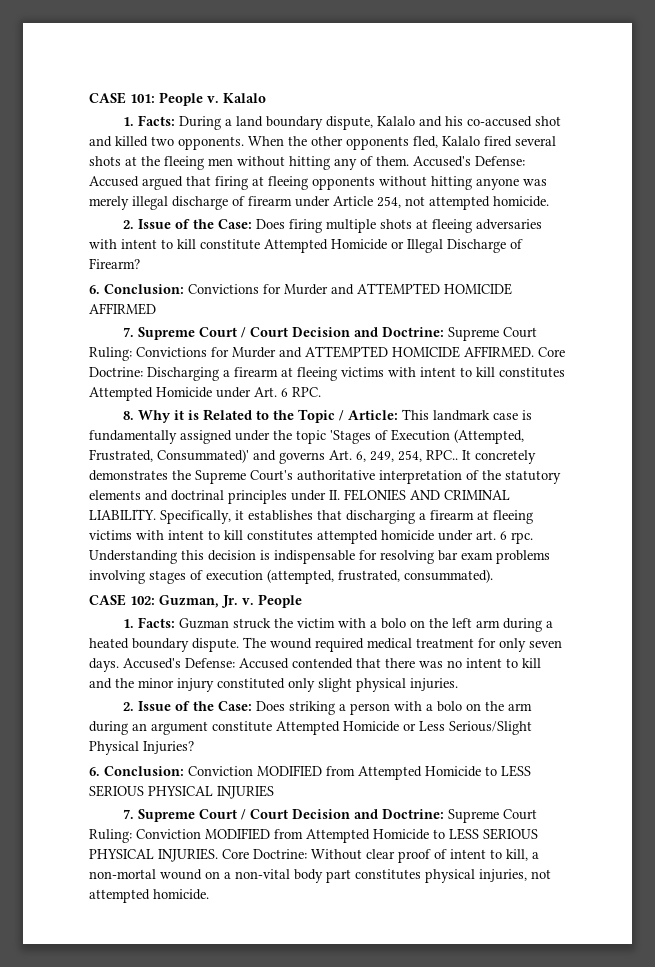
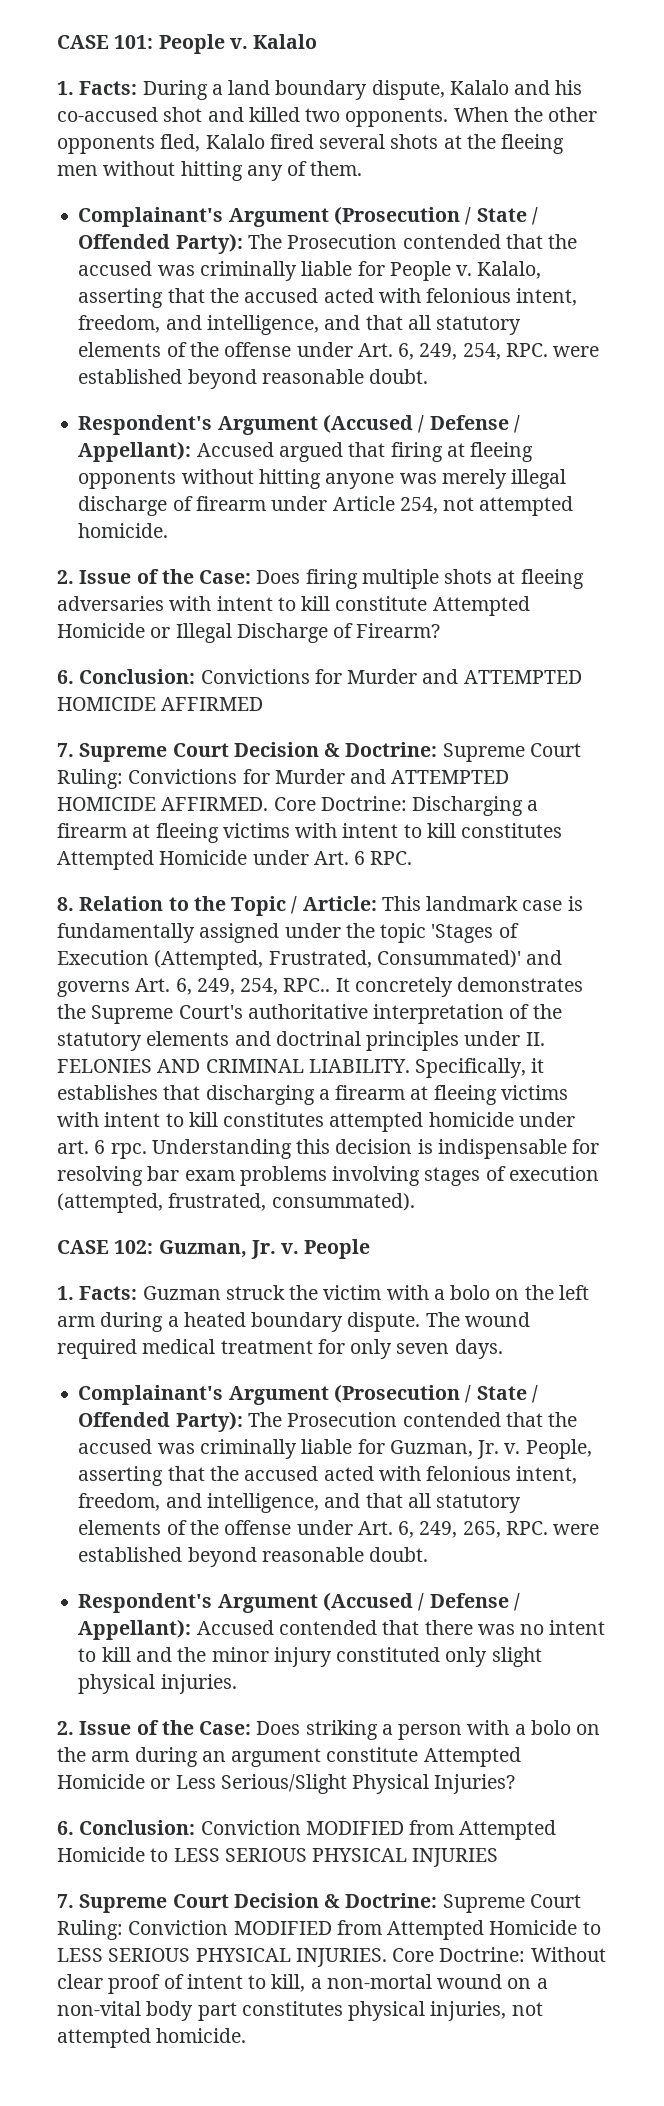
- When the other opponents fled, Kalalo fired several shots at the fleeing men without hitting any of them. Accused's Defense: Accused argued that firing at fleeing opponents without hitting anyone was merely illegal discharge of firearm under Article 254, not attempted homicide.
+ When the other opponents fled, Kalalo fired several shots at the fleeing men without hitting any of them.
+ Complainant's Argument (Prosecution / State / Offended Party): The Prosecution contended that the accused was criminally liable for People v. Kalalo, asserting that the accused acted with felonious intent, freedom, and intelligence, and that all statutory elements of the offense under Art. 6, 249, 254, RPC. were established beyond reasonable doubt.
+ Respondent's Argument (Accused / Defense / Appellant): Accused argued that firing at fleeing opponents without hitting anyone was merely illegal discharge of firearm under Article 254, not attempted homicide.
- 7. Supreme Court / Court Decision and Doctrine: Supreme Court Ruling: Convictions for Murder and ATTEMPTED HOMICIDE AFFIRMED.
+ 7. Supreme Court Decision & Doctrine: Supreme Court Ruling: Convictions for Murder and ATTEMPTED HOMICIDE AFFIRMED.
- 8. Why it is Related to the Topic / Article: This landmark case is fundamentally assigned under the topic 'Stages of Execution (Attempted, Frustrated, Consummated)' and governs Art. 6, 249, 254, RPC..
+ 8. Relation to the Topic / Article: This landmark case is fundamentally assigned under the topic 'Stages of Execution (Attempted, Frustrated, Consummated)' and governs Art. 6, 249, 254, RPC..
- The wound required medical treatment for only seven days. Accused's Defense: Accused contended that there was no intent to kill and the minor injury constituted only slight physical injuries.
+ The wound required medical treatment for only seven days.
+ Complainant's Argument (Prosecution / State / Offended Party): The Prosecution contended that the accused was criminally liable for Guzman, Jr. v. People, asserting that the accused acted with felonious intent, freedom, and intelligence, and that all statutory elements of the offense under Art. 6, 249, 265, RPC. were established beyond reasonable doubt.
+ Respondent's Argument (Accused / Defense / Appellant): Accused contended that there was no intent to kill and the minor injury constituted only slight physical injuries.
- 7. Supreme Court / Court Decision and Doctrine: Supreme Court Ruling: Conviction MODIFIED from Attempted Homicide to LESS SERIOUS PHYSICAL INJURIES.
+ 7. Supreme Court Decision & Doctrine: Supreme Court Ruling: Conviction MODIFIED from Attempted Homicide to LESS SERIOUS PHYSICAL INJURIES.

